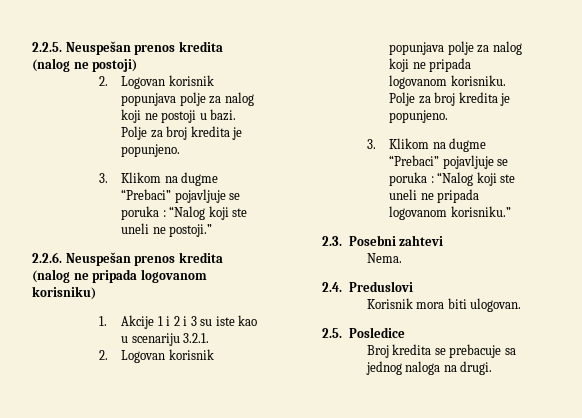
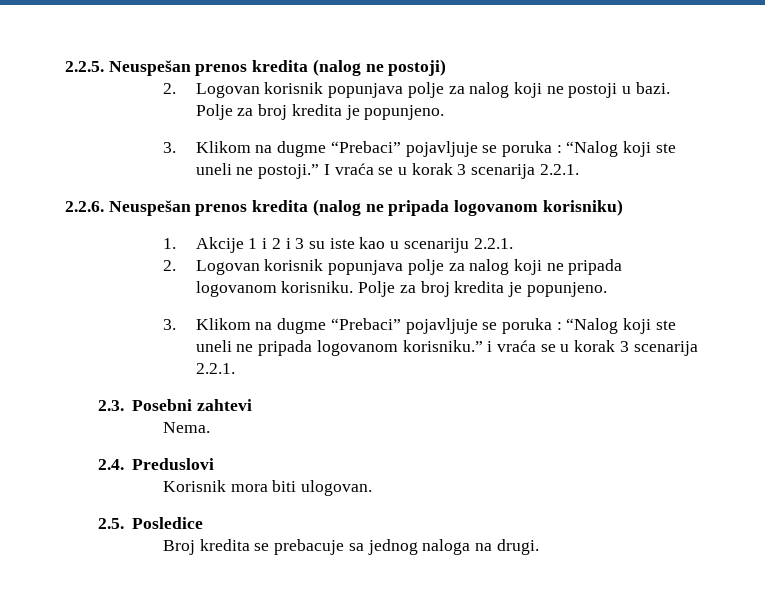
+ I vraća se u korak 3 scenarija 2.2.1.
- 1. Akcije 1 i 2 i 3 su iste kao u scenariju 3.2.1.
+ 1. Akcije 1 i 2 i 3 su iste kao u scenariju 2.2.1.
- 3. Klikom na dugme “Prebaci” pojavljuje se poruka : “Nalog koji ste uneli ne pripada logovanom korisniku.”
+ 3. Klikom na dugme “Prebaci” pojavljuje se poruka : “Nalog koji ste uneli ne pripada logovanom korisniku.” i vraća se u korak 3 scenarija 2.2.1.

